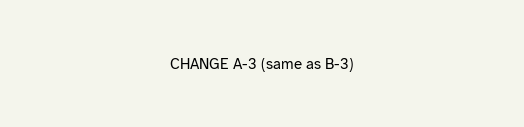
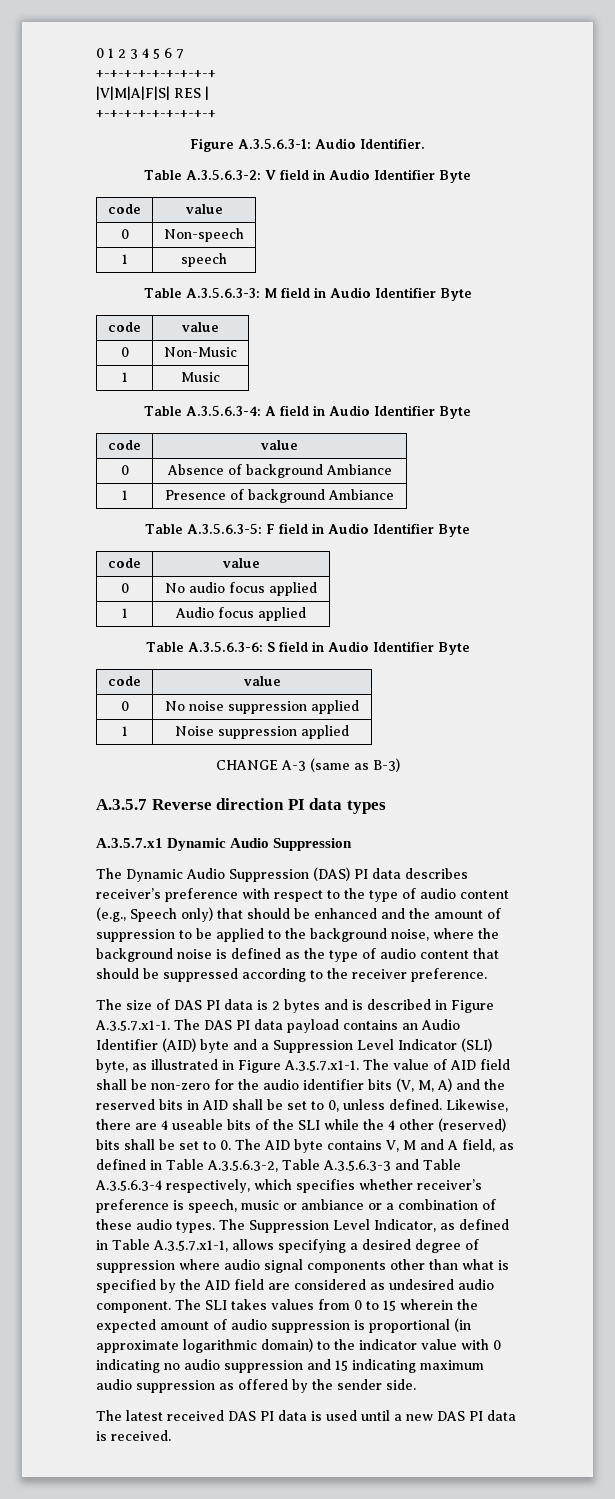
+ 0 1 2 3 4 5 6 7
+ +-+-+-+-+-+-+-+-+
+ |V|M|A|F|S| RES |
+ +-+-+-+-+-+-+-+-+
+ Figure A.3.5.6.3-1: Audio Identifier.
+ Table A.3.5.6.3-2: V field in Audio Identifier Byte
+ code | value
+ 0 | Non-speech
+ 1 | speech
+ Table A.3.5.6.3-3: M field in Audio Identifier Byte
+ code | value
+ 0 | Non-Music
+ 1 | Music
+ Table A.3.5.6.3-4: A field in Audio Identifier Byte
+ code | value
+ 0 | Absence of background Ambiance
+ 1 | Presence of background Ambiance
+ Table A.3.5.6.3-5: F field in Audio Identifier Byte
+ code | value
+ 0 | No audio focus applied
+ 1 | Audio focus applied
+ Table A.3.5.6.3-6: S field in Audio Identifier Byte
+ code | value
+ 0 | No noise suppression applied
+ 1 | Noise suppression applied
+ A.3.5.7 Reverse direction PI data types
+ A.3.5.7.x1 Dynamic Audio Suppression
+ The Dynamic Audio Suppression (DAS) PI data describes receiver’s preference with respect to the type of audio content (e.g., Speech only) that should be enhanced and the amount of suppression to be applied to the background noise, where the background noise is defined as the type of audio content that should be suppressed according to the receiver preference.
+ The size of DAS PI data is 2 bytes and is described in Figure A.3.5.7.x1-1. The DAS PI data payload contains an Audio Identifier (AID) byte and a Suppression Level Indicator (SLI) byte, as illustrated in Figure A.3.5.7.x1-1. The value of AID field shall be non-zero for the audio identifier bits (V, M, A) and the reserved bits in AID shall be set to 0, unless defined. Likewise, there are 4 useable bits of the SLI while the 4 other (reserved) bits shall be set to 0. The AID byte contains V, M and A field, as defined in Table A.3.5.6.3-2, Table A.3.5.6.3-3 and Table A.3.5.6.3-4 respectively, which specifies whether receiver’s preference is speech, music or ambiance or a combination of these audio types. The Suppression Level Indicator, as defined in Table A.3.5.7.x1-1, allows specifying a desired degree of suppression where audio signal components other than what is specified by the AID field are considered as undesired audio component. The SLI takes values from 0 to 15 wherein the expected amount of audio suppression is proportional (in approximate logarithmic domain) to the indicator value with 0 indicating no audio suppression and 15 indicating maximum audio suppression as offered by the sender side.
+ The latest received DAS PI data is used until a new DAS PI data is received.

